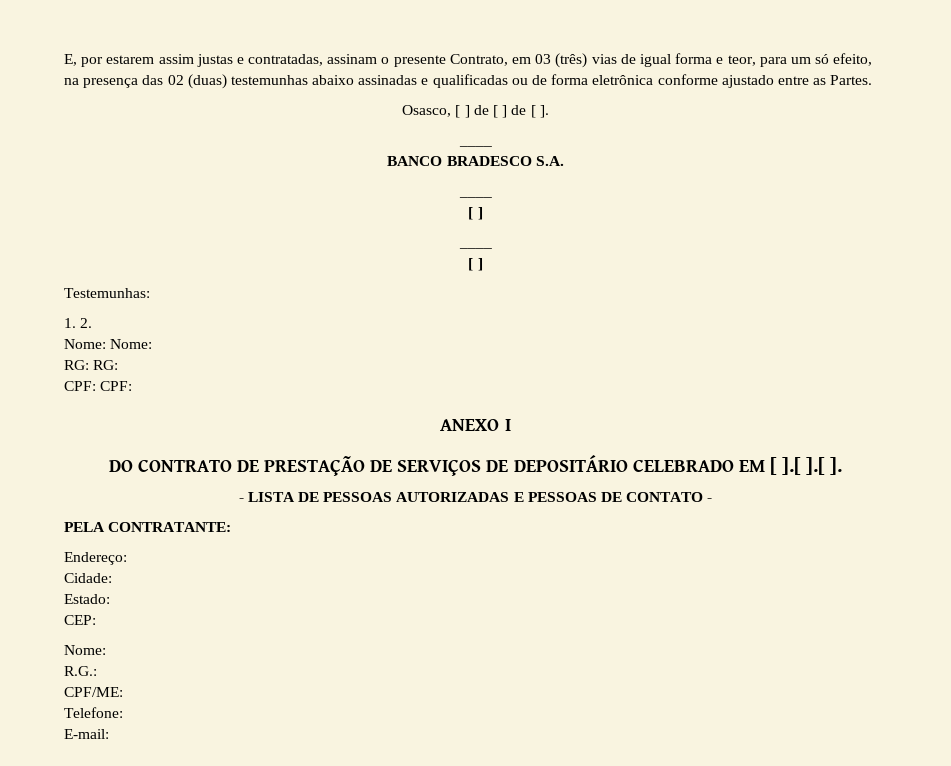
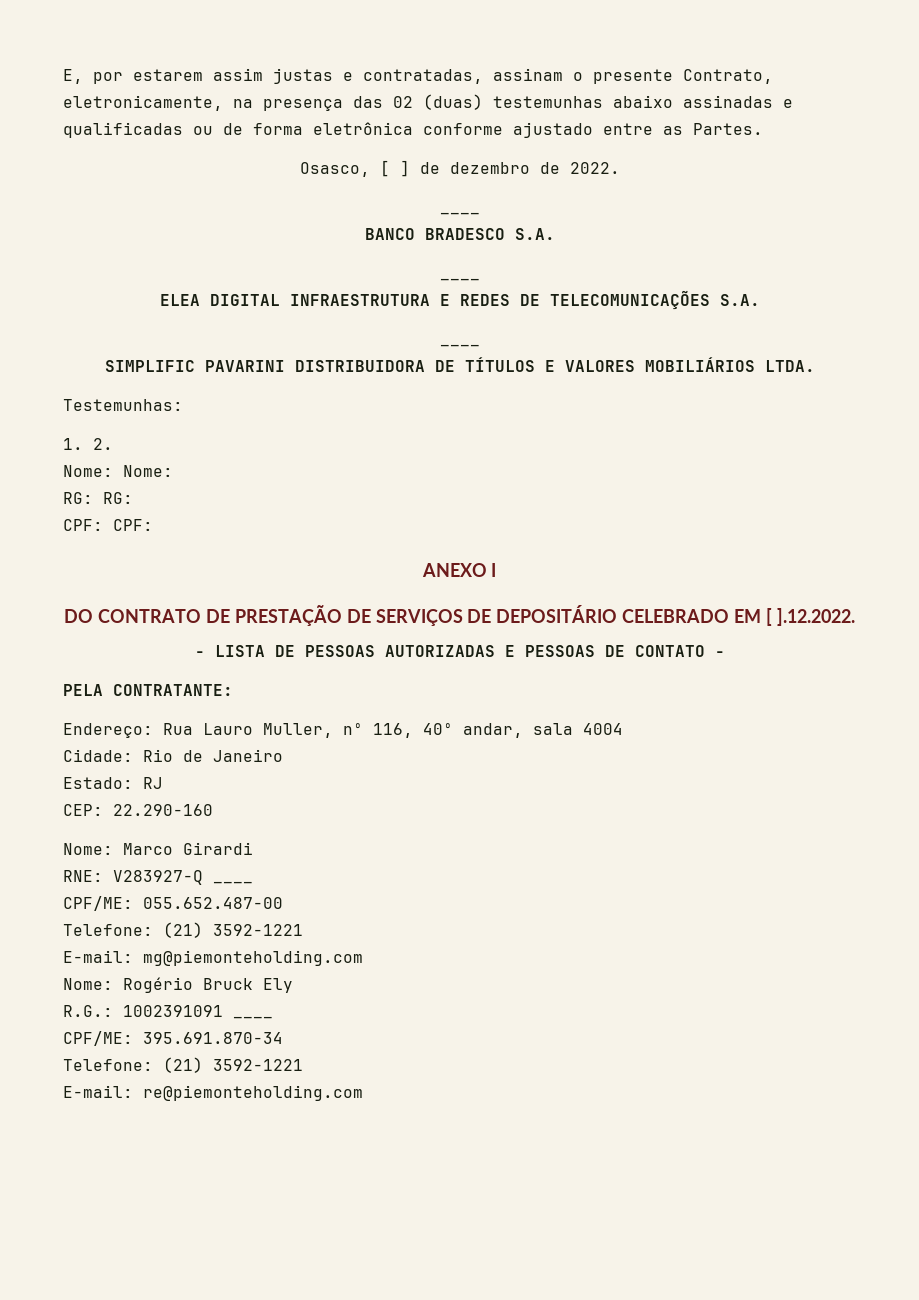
- E, por estarem assim justas e contratadas, assinam o presente Contrato, em 03 (três) vias de igual forma e teor, para um só efeito, na presença das 02 (duas) testemunhas abaixo assinadas e qualificadas ou de forma eletrônica conforme ajustado entre as Partes.
+ E, por estarem assim justas e contratadas, assinam o presente Contrato, eletronicamente, na presença das 02 (duas) testemunhas abaixo assinadas e qualificadas ou de forma eletrônica conforme ajustado entre as Partes.
- Osasco, [ ] de [ ] de [ ].
+ Osasco, [ ] de dezembro de 2022.
  BANCO BRADESCO S.A.
  ____
- [ ]
+ ELEA DIGITAL INFRAESTRUTURA E REDES DE TELECOMUNICAÇÕES S.A.
  ____
- [ ]
+ SIMPLIFIC PAVARINI DISTRIBUIDORA DE TÍTULOS E VALORES MOBILIÁRIOS LTDA.
- DO CONTRATO DE PRESTAÇÃO DE SERVIÇOS DE DEPOSITÁRIO CELEBRADO EM [ ].[ ].[ ].
+ DO CONTRATO DE PRESTAÇÃO DE SERVIÇOS DE DEPOSITÁRIO CELEBRADO EM [ ].12.2022.
- Endereço:
- Cidade:
+ Endereço: Rua Lauro Muller, nº 116, 40º andar, sala 4004
+ Cidade: Rio de Janeiro
- Estado:
+ Estado: RJ
- CEP:
- Nome:
+ CEP: 22.290-160
+ Nome: Marco Girardi
+ RNE: V283927-Q ____
+ CPF/ME: 055.652.487-00
+ Telefone: (21) 3592-1221
+ E-mail: mg@piemonteholding.com
+ Nome: Rogério Bruck Ely
- R.G.:
- CPF/ME:
- Telefone:
- E-mail:
+ R.G.: 1002391091 ____
+ CPF/ME: 395.691.870-34
+ Telefone: (21) 3592-1221
+ E-mail: re@piemonteholding.com

